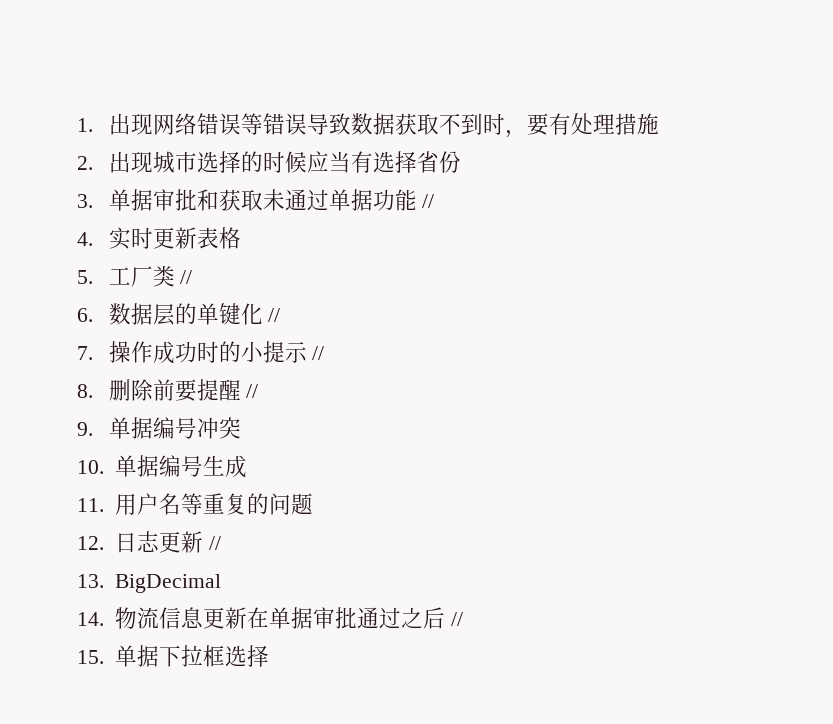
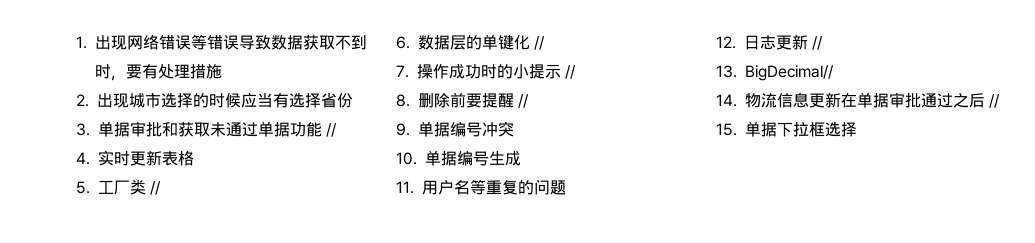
- 13. BigDecimal
+ 13. BigDecimal//

